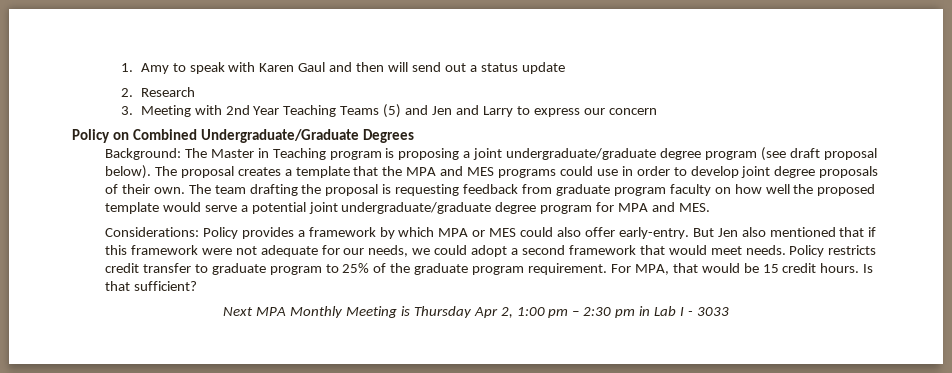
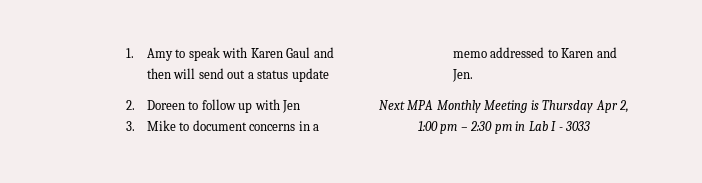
- 2. Research
- 3. Meeting with 2nd Year Teaching Teams (5) and Jen and Larry to express our concern
- Policy on Combined Undergraduate/Graduate Degrees
- Background: The Master in Teaching program is proposing a joint undergraduate/graduate degree program (see draft proposal below). The proposal creates a template that the MPA and MES programs could use in order to develop joint degree proposals of their own. The team drafting the proposal is requesting feedback from graduate program faculty on how well the proposed template would serve a potential joint undergraduate/graduate degree program for MPA and MES.
- Considerations: Policy provides a framework by which MPA or MES could also offer early-entry. But Jen also mentioned that if this framework were not adequate for our needs, we could adopt a second framework that would meet needs. Policy restricts credit transfer to graduate program to 25% of the graduate program requirement. For MPA, that would be 15 credit hours. Is that sufficient?
+ 2. Doreen to follow up with Jen
+ 3. Mike to document concerns in a memo addressed to Karen and Jen.

